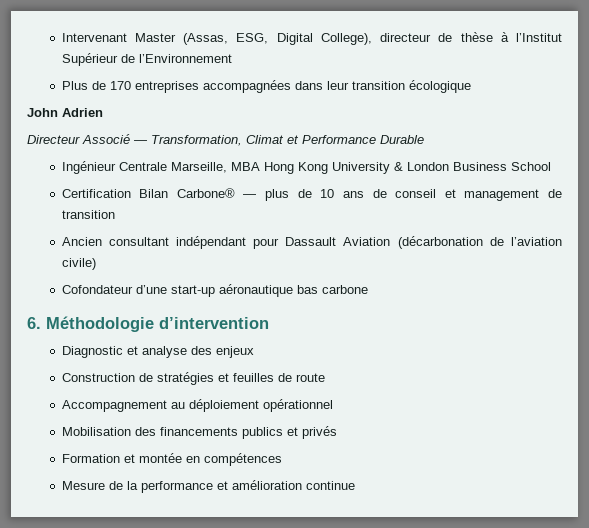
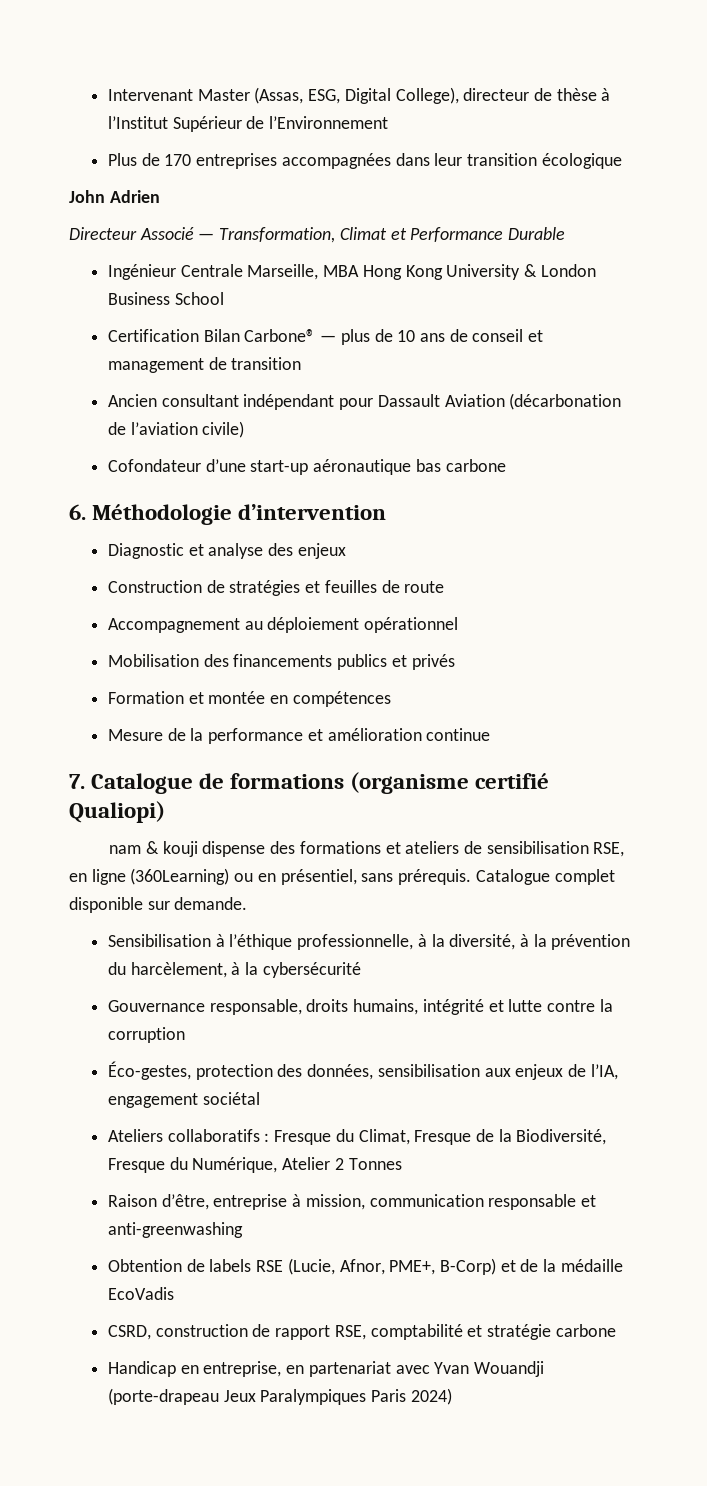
+ 7. Catalogue de formations (organisme certifié Qualiopi)
+ nam & kouji dispense des formations et ateliers de sensibilisation RSE, en ligne (360Learning) ou en présentiel, sans prérequis. Catalogue complet disponible sur demande.
+ Sensibilisation à l’éthique professionnelle, à la diversité, à la prévention du harcèlement, à la cybersécurité
+ Gouvernance responsable, droits humains, intégrité et lutte contre la corruption
+ Éco-gestes, protection des données, sensibilisation aux enjeux de l’IA, engagement sociétal
+ Ateliers collaboratifs : Fresque du Climat, Fresque de la Biodiversité, Fresque du Numérique, Atelier 2 Tonnes
+ Raison d’être, entreprise à mission, communication responsable et anti-greenwashing
+ Obtention de labels RSE (Lucie, Afnor, PME+, B-Corp) et de la médaille EcoVadis
+ CSRD, construction de rapport RSE, comptabilité et stratégie carbone
+ Handicap en entreprise, en partenariat avec Yvan Wouandji (porte-drapeau Jeux Paralympiques Paris 2024)

